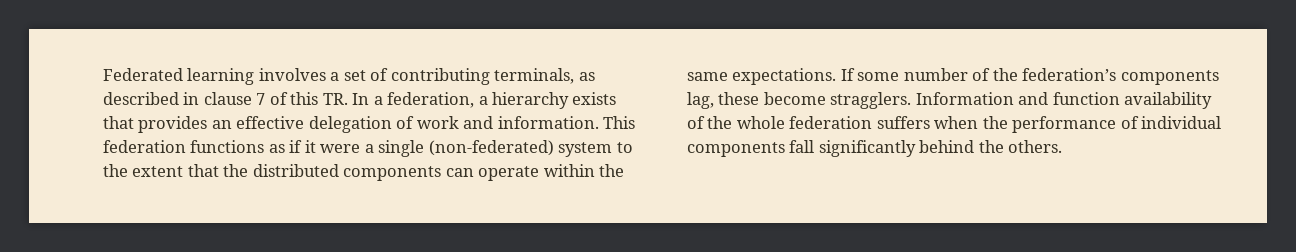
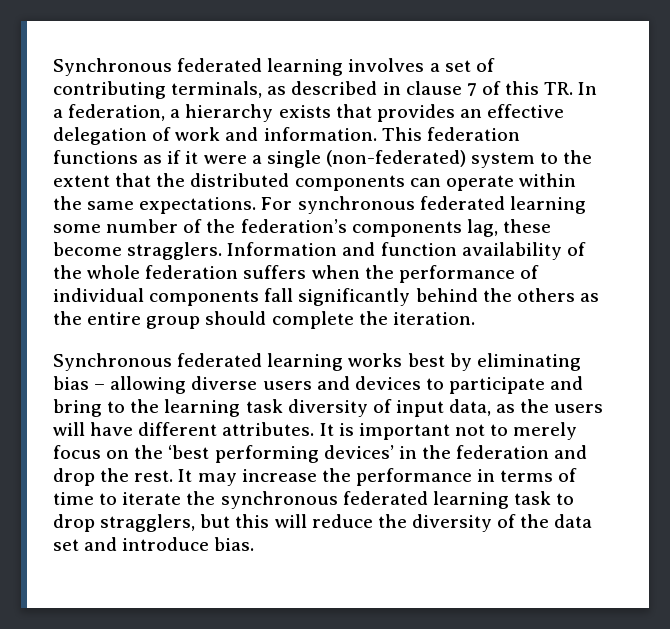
- Federated learning involves a set of contributing terminals, as described in clause 7 of this TR. In a federation, a hierarchy exists that provides an effective delegation of work and information.
+ Synchronous federated learning involves a set of contributing terminals, as described in clause 7 of this TR. In a federation, a hierarchy exists that provides an effective delegation of work and information.
- If some number of the federation’s components lag, these become stragglers.
+ For synchronous federated learning some number of the federation’s components lag, these become stragglers.
- Information and function availability of the whole federation suffers when the performance of individual components fall significantly behind the others.
+ Information and function availability of the whole federation suffers when the performance of individual components fall significantly behind the others as the entire group should complete the iteration.
+ Synchronous federated learning works best by eliminating bias – allowing diverse users and devices to participate and bring to the learning task diversity of input data, as the users will have different attributes. It is important not to merely focus on the ‘best performing devices’ in the federation and drop the rest. It may increase the performance in terms of time to iterate the synchronous federated learning task to drop stragglers, but this will reduce the diversity of the data set and introduce bias.

